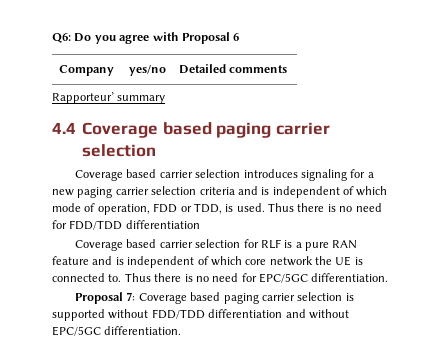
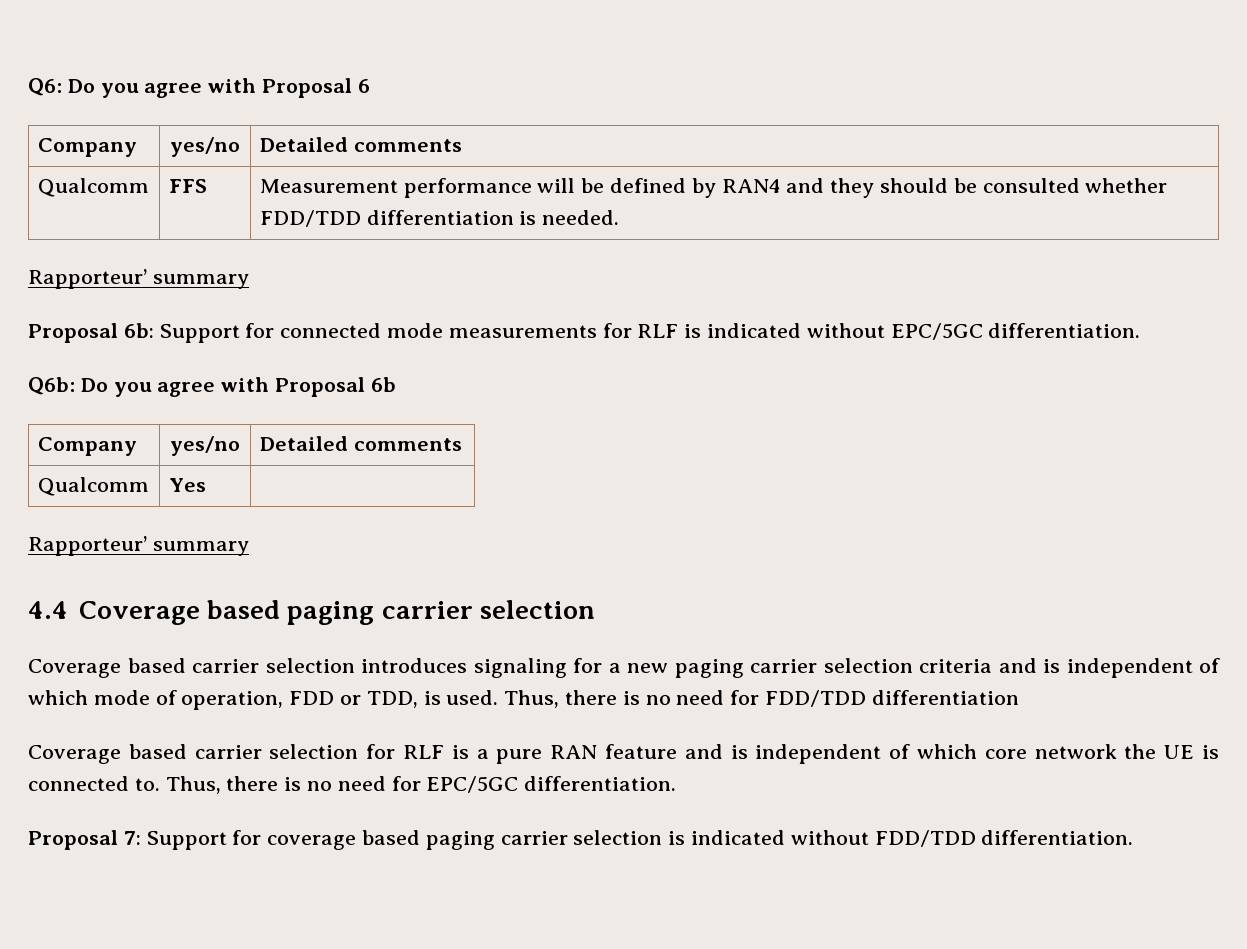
+ Qualcomm | FFS | Measurement performance will be defined by RAN4 and they should be consulted whether FDD/TDD differentiation is needed.
+ Rapporteur’ summary
+ Proposal 6b: Support for connected mode measurements for RLF is indicated without EPC/5GC differentiation.
+ Q6b: Do you agree with Proposal 6b
+ Company | yes/no | Detailed comments
+ Qualcomm | Yes |
- Thus there is no need for FDD/TDD differentiation
+ Thus, there is no need for FDD/TDD differentiation
- Thus there is no need for EPC/5GC differentiation.
+ Thus, there is no need for EPC/5GC differentiation.
- Proposal 7: Coverage based paging carrier selection is supported without FDD/TDD differentiation and without EPC/5GC differentiation.
+ Proposal 7: Support for coverage based paging carrier selection is indicated without FDD/TDD differentiation.

